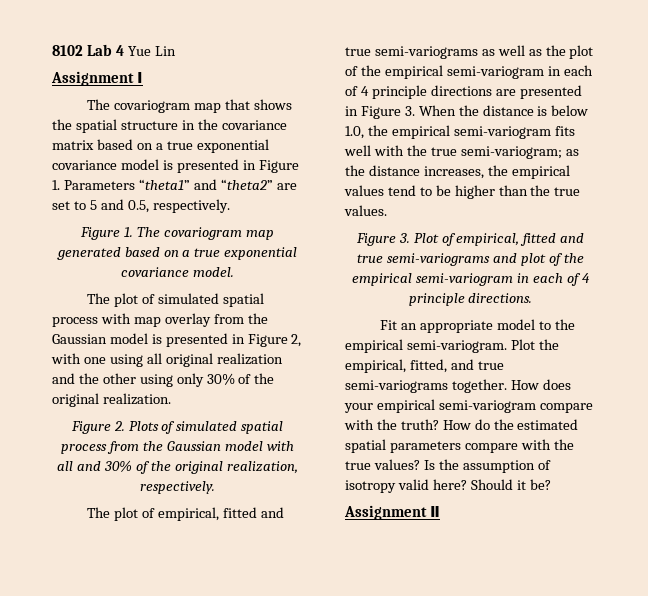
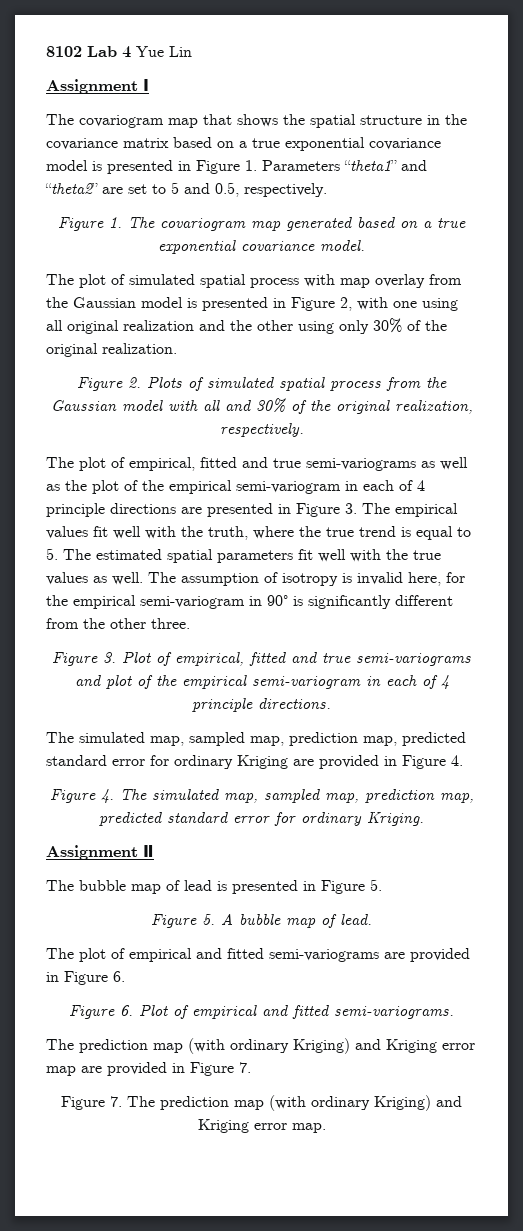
- The plot of empirical, fitted and true semi-variograms as well as the plot of the empirical semi-variogram in each of 4 principle directions are presented in Figure 3. When the distance is below 1.0, the empirical semi-variogram fits well with the true semi-variogram; as the distance increases, the empirical values tend to be higher than the true values.
+ The plot of empirical, fitted and true semi-variograms as well as the plot of the empirical semi-variogram in each of 4 principle directions are presented in Figure 3. The empirical values fit well with the truth, where the true trend is equal to 5. The estimated spatial parameters fit well with the true values as well. The assumption of isotropy is invalid here, for the empirical semi-variogram in 90° is significantly different from the other three.
- Fit an appropriate model to the empirical semi-variogram. Plot the empirical, fitted, and true semi-variograms together. How does your empirical semi-variogram compare with the truth? How do the estimated spatial parameters compare with the true values? Is the assumption of isotropy valid here? Should it be?
+ The simulated map, sampled map, prediction map, predicted standard error for ordinary Kriging are provided in Figure 4.
+ Figure 4. The simulated map, sampled map, prediction map, predicted standard error for ordinary Kriging.
  Assignment Ⅱ
+ The bubble map of lead is presented in Figure 5.
+ Figure 5. A bubble map of lead.
+ The plot of empirical and fitted semi-variograms are provided in Figure 6.
+ Figure 6. Plot of empirical and fitted semi-variograms.
+ The prediction map (with ordinary Kriging) and Kriging error map are provided in Figure 7.
+ Figure 7. The prediction map (with ordinary Kriging) and Kriging error map.

